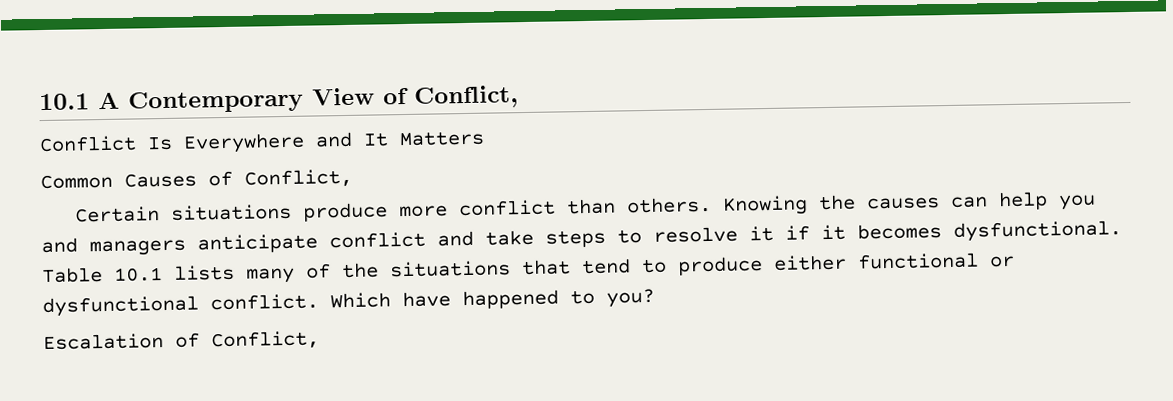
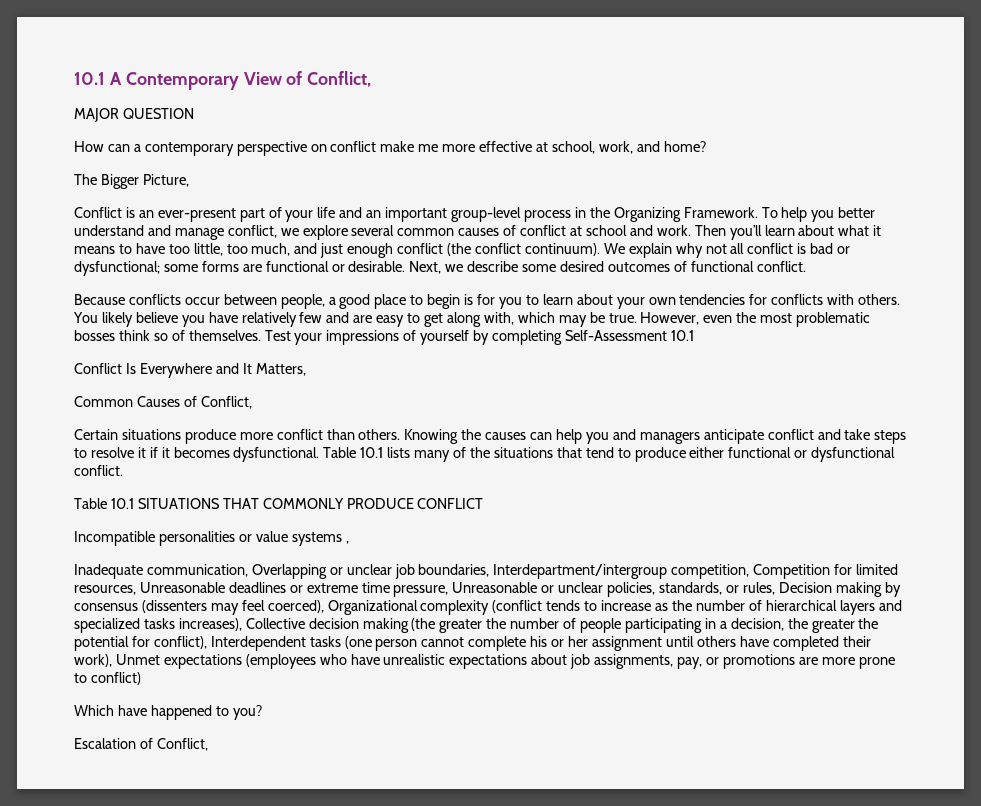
+ MAJOR QUESTION
+ How can a contemporary perspective on conflict make me more effective at school, work, and home?
+ The Bigger Picture,
+ Conflict is an ever-present part of your life and an important group-level process in the Organizing Framework. To help you better understand and manage conflict, we explore several common causes of conflict at school and work. Then you’ll learn about what it means to have too little, too much, and just enough conflict (the conflict continuum). We explain why not all conflict is bad or dysfunctional; some forms are functional or desirable. Next, we describe some desired outcomes of functional conflict.
+ Because conflicts occur between people, a good place to begin is for you to learn about your own tendencies for conflicts with others. You likely believe you have relatively few and are easy to get along with, which may be true. However, even the most problematic bosses think so of themselves. Test your impressions of yourself by completing Self-Assessment 10.1
- Conflict Is Everywhere and It Matters
+ Conflict Is Everywhere and It Matters,
- Table 10.1 lists many of the situations that tend to produce either functional or dysfunctional conflict. Which have happened to you?
+ Table 10.1 lists many of the situations that tend to produce either functional or dysfunctional conflict.
+ Table 10.1 SITUATIONS THAT COMMONLY PRODUCE CONFLICT
+ Incompatible personalities or value systems ,
+ Inadequate communication, Overlapping or unclear job boundaries, Interdepartment/intergroup competition, Competition for limited resources, Unreasonable deadlines or extreme time pressure, Unreasonable or unclear policies, standards, or rules, Decision making by consensus (dissenters may feel coerced), Organizational complexity (conflict tends to increase as the number of hierarchical layers and specialized tasks increases), Collective decision making (the greater the number of people participating in a decision, the greater the potential for conflict), Interdependent tasks (one person cannot complete his or her assignment until others have completed their work), Unmet expectations (employees who have unrealistic expectations about job assignments, pay, or promotions are more prone to conflict)
+ Which have happened to you?

